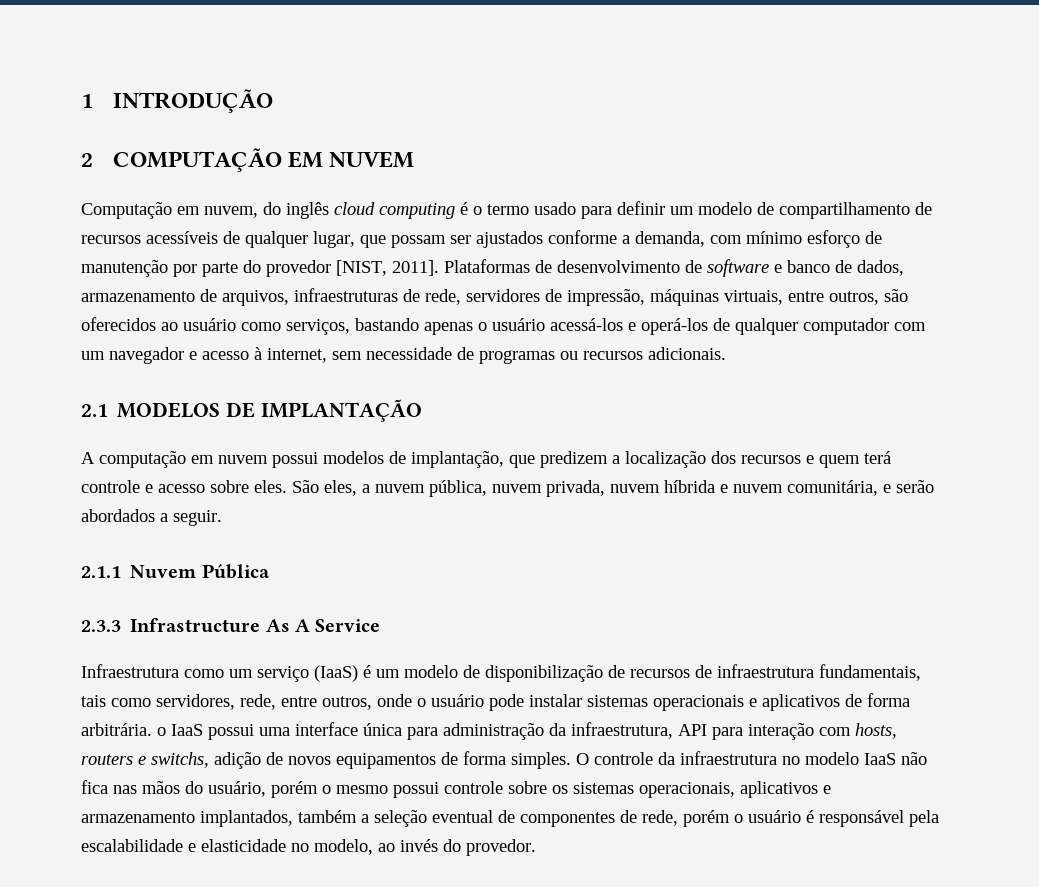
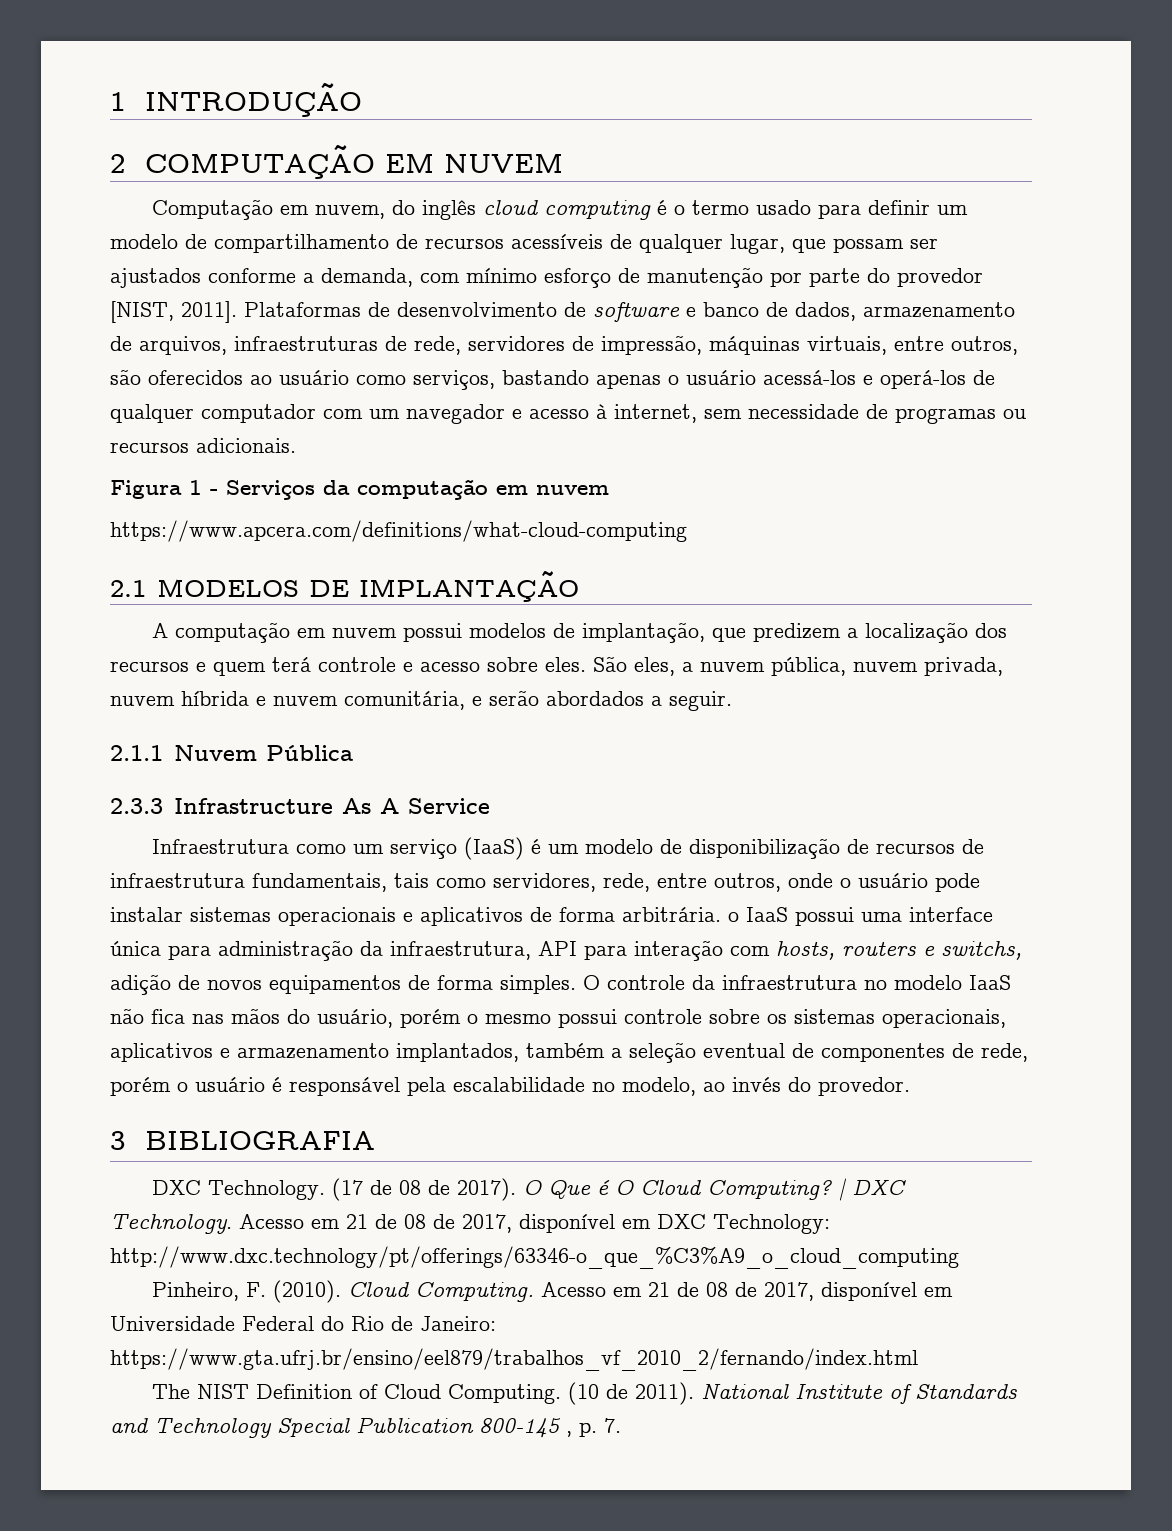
+ Figura 1 - Serviços da computação em nuvem
+ https://www.apcera.com/definitions/what-cloud-computing
- O controle da infraestrutura no modelo IaaS não fica nas mãos do usuário, porém o mesmo possui controle sobre os sistemas operacionais, aplicativos e armazenamento implantados, também a seleção eventual de componentes de rede, porém o usuário é responsável pela escalabilidade e elasticidade no modelo, ao invés do provedor.
+ O controle da infraestrutura no modelo IaaS não fica nas mãos do usuário, porém o mesmo possui controle sobre os sistemas operacionais, aplicativos e armazenamento implantados, também a seleção eventual de componentes de rede, porém o usuário é responsável pela escalabilidade no modelo, ao invés do provedor.
+ 3 BIBLIOGRAFIA
+ DXC Technology. (17 de 08 de 2017). O Que é O Cloud Computing? | DXC Technology. Acesso em 21 de 08 de 2017, disponível em DXC Technology: http://www.dxc.technology/pt/offerings/63346-o_que_%C3%A9_o_cloud_computing
+ Pinheiro, F. (2010). Cloud Computing. Acesso em 21 de 08 de 2017, disponível em Universidade Federal do Rio de Janeiro: https://www.gta.ufrj.br/ensino/eel879/trabalhos_vf_2010_2/fernando/index.html
+ The NIST Definition of Cloud Computing. (10 de 2011). National Institute of Standards and Technology Special Publication 800-145 , p. 7.

